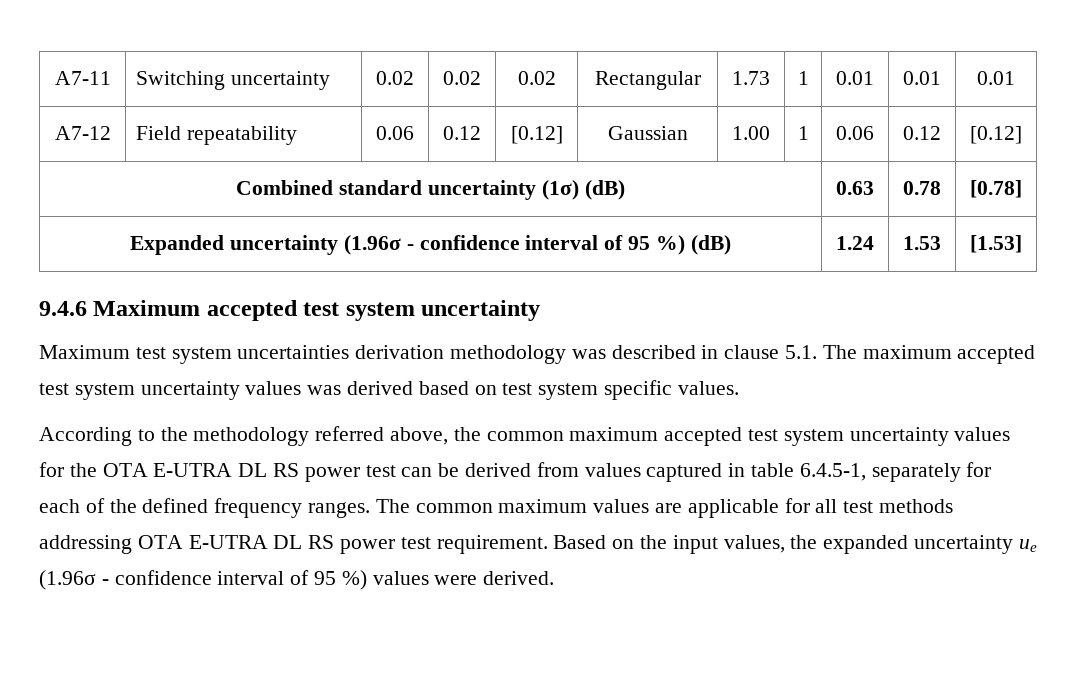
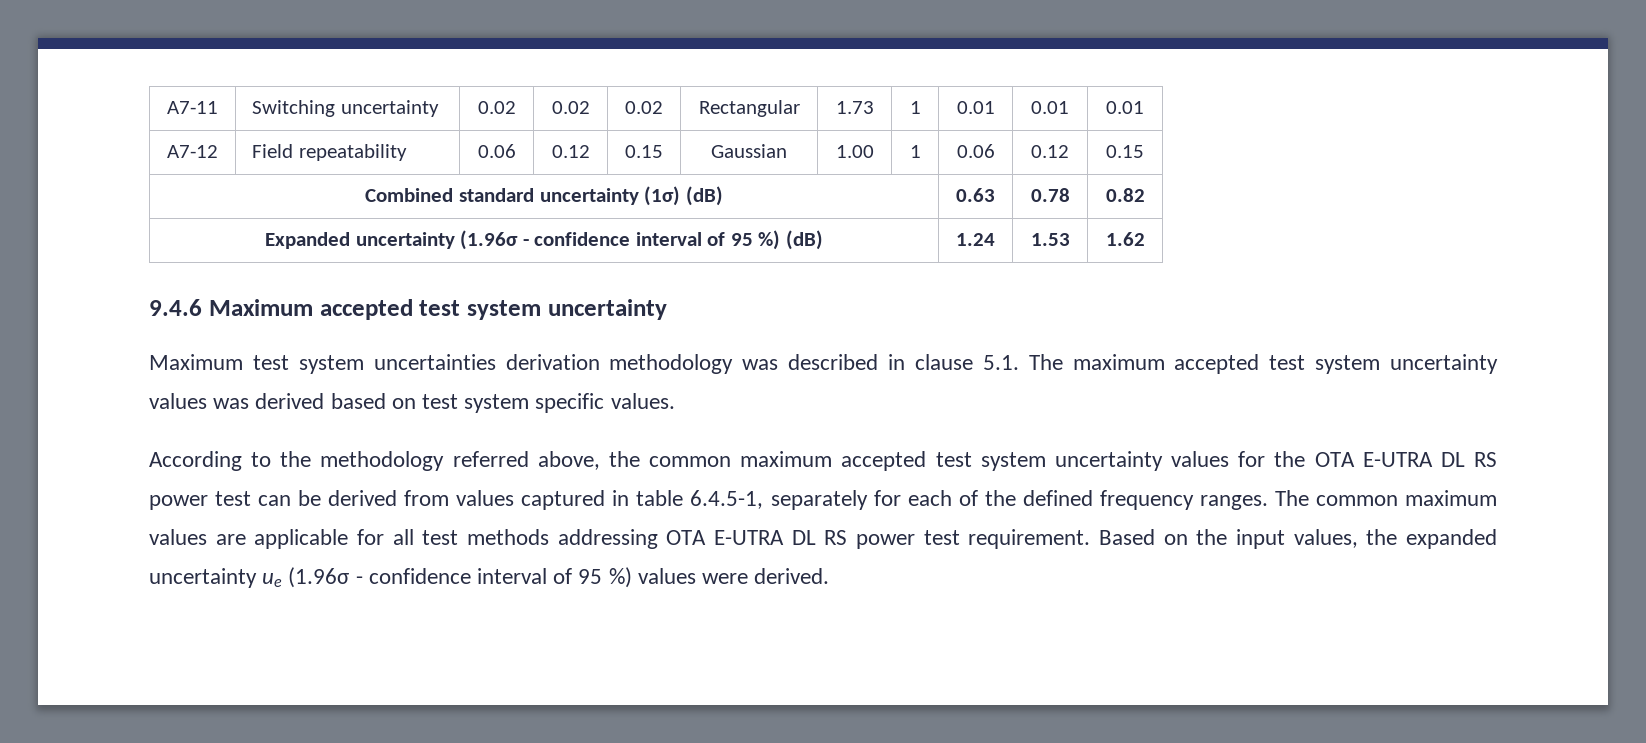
- A7-12 | Field repeatability | 0.06 | 0.12 | [0.12] | Gaussian | 1.00 | 1 | 0.06 | 0.12 | [0.12]
+ A7-12 | Field repeatability | 0.06 | 0.12 | 0.15 | Gaussian | 1.00 | 1 | 0.06 | 0.12 | 0.15
- Combined standard uncertainty (1σ) (dB) | 0.63 | 0.78 | [0.78]
+ Combined standard uncertainty (1σ) (dB) | 0.63 | 0.78 | 0.82
- Expanded uncertainty (1.96σ - confidence interval of 95 %) (dB) | 1.24 | 1.53 | [1.53]
+ Expanded uncertainty (1.96σ - confidence interval of 95 %) (dB) | 1.24 | 1.53 | 1.62

